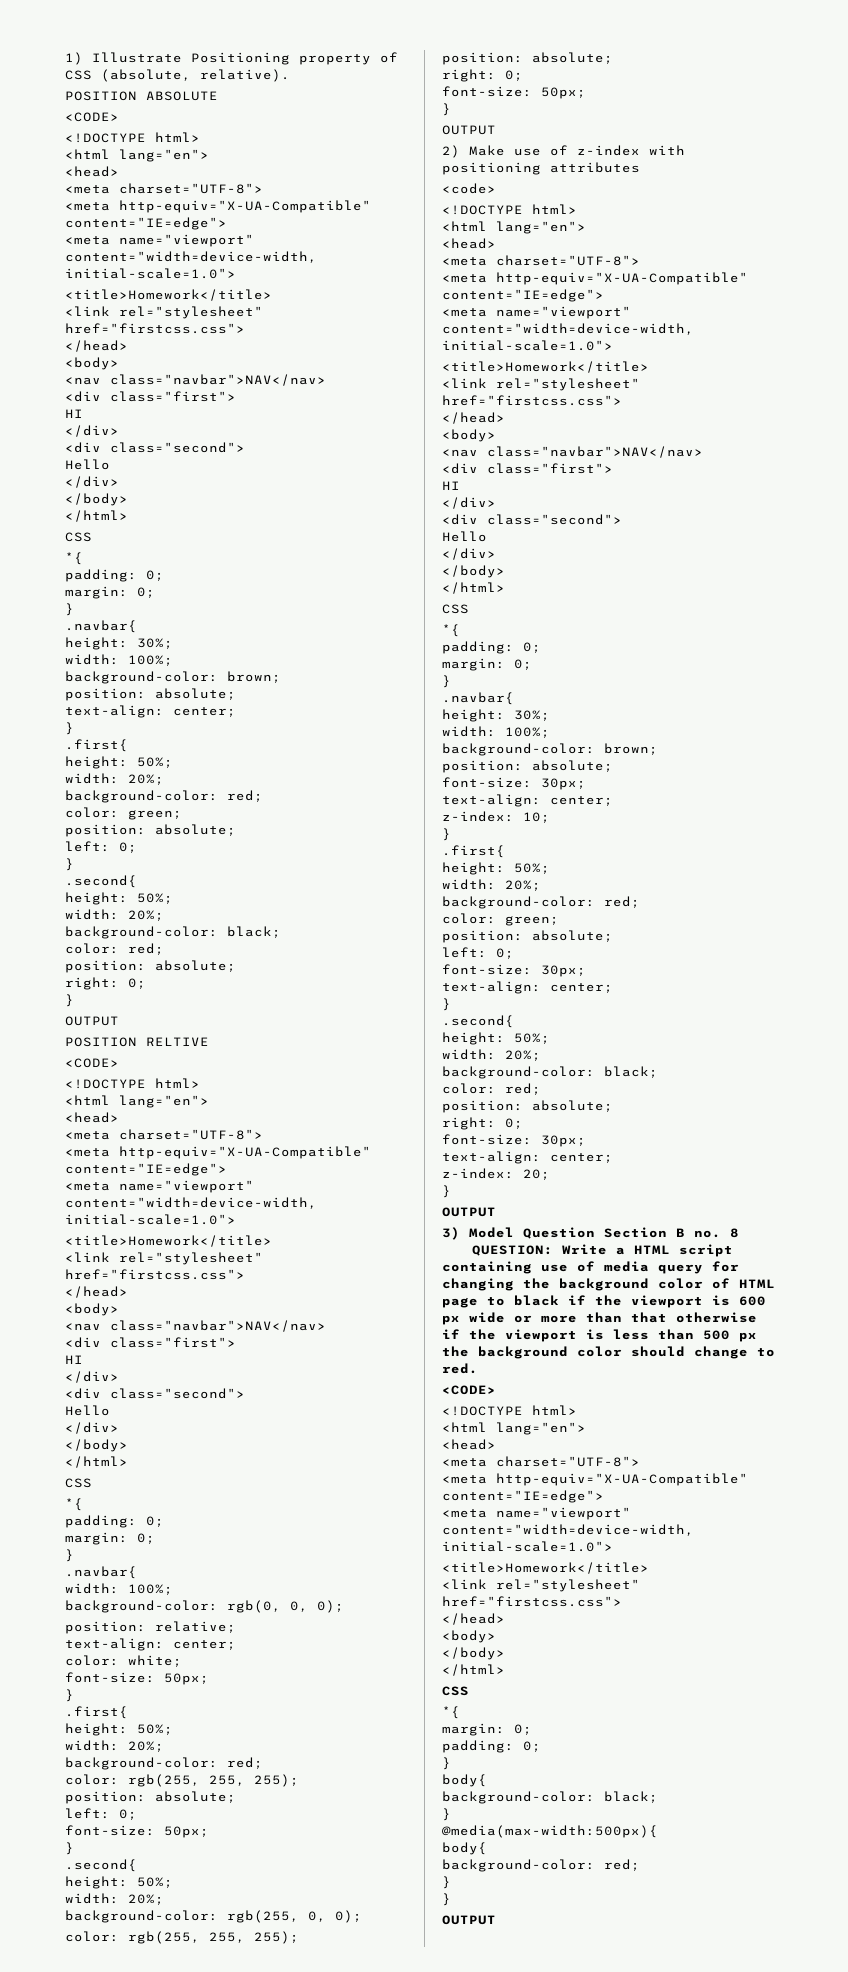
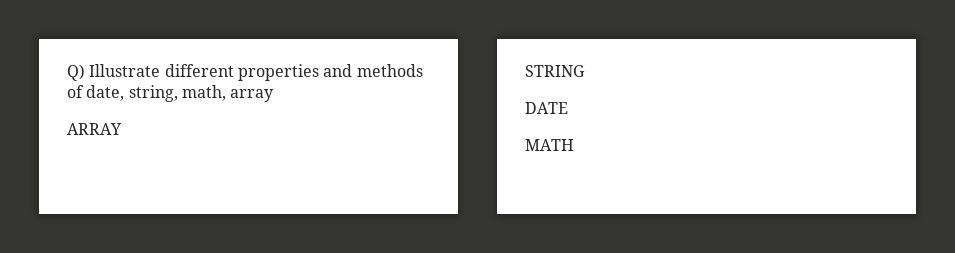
- 1) Illustrate Positioning property of CSS (absolute, relative).
- POSITION ABSOLUTE
- <CODE>
- <!DOCTYPE html>
- <html lang="en">
- <head>
- <meta charset="UTF-8">
- <meta http-equiv="X-UA-Compatible" content="IE=edge">
- <meta name="viewport" content="width=device-width, initial-scale=1.0">
- <title>Homework</title>
- <link rel="stylesheet" href="firstcss.css">
- </head>
- <body>
- <nav class="navbar">NAV</nav>
- <div class="first">
- HI
- </div>
- <div class="second">
- Hello
- </div>
- </body>
- </html>
- CSS
- *{
- padding: 0;
- margin: 0;
- }
- .navbar{
- height: 30%;
- width: 100%;
- background-color: brown;
- position: absolute;
- text-align: center;
- }
- .first{
- height: 50%;
- width: 20%;
- background-color: red;
- color: green;
- position: absolute;
- left: 0;
- }
- .second{
- height: 50%;
- width: 20%;
- background-color: black;
- color: red;
- position: absolute;
- right: 0;
- }
- OUTPUT
- POSITION RELTIVE
- <CODE>
- <!DOCTYPE html>
- <html lang="en">
- <head>
- <meta charset="UTF-8">
- <meta http-equiv="X-UA-Compatible" content="IE=edge">
- <meta name="viewport" content="width=device-width, initial-scale=1.0">
- <title>Homework</title>
- <link rel="stylesheet" href="firstcss.css">
- </head>
- <body>
- <nav class="navbar">NAV</nav>
- <div class="first">
- HI
- </div>
- <div class="second">
- Hello
- </div>
- </body>
- </html>
- CSS
- *{
- padding: 0;
- margin: 0;
- }
- .navbar{
- width: 100%;
- background-color: rgb(0, 0, 0);
- position: relative;
- text-align: center;
- color: white;
- font-size: 50px;
- }
- .first{
- height: 50%;
- width: 20%;
- background-color: red;
- color: rgb(255, 255, 255);
- position: absolute;
- left: 0;
- font-size: 50px;
- }
- .second{
- height: 50%;
- width: 20%;
- background-color: rgb(255, 0, 0);
- color: rgb(255, 255, 255);
- position: absolute;
- right: 0;
- font-size: 50px;
- }
- OUTPUT
- 2) Make use of z-index with positioning attributes
- <code>
- <!DOCTYPE html>
- <html lang="en">
- <head>
- <meta charset="UTF-8">
- <meta http-equiv="X-UA-Compatible" content="IE=edge">
- <meta name="viewport" content="width=device-width, initial-scale=1.0">
- <title>Homework</title>
- <link rel="stylesheet" href="firstcss.css">
- </head>
- <body>
- <nav class="navbar">NAV</nav>
- <div class="first">
- HI
- </div>
- <div class="second">
- Hello
- </div>
- </body>
- </html>
- CSS
- *{
- padding: 0;
- margin: 0;
- }
- .navbar{
- height: 30%;
- width: 100%;
- background-color: brown;
- position: absolute;
- font-size: 30px;
- text-align: center;
- z-index: 10;
- }
- .first{
- height: 50%;
- width: 20%;
- background-color: red;
- color: green;
- position: absolute;
- left: 0;
- font-size: 30px;
- text-align: center;
- }
- .second{
- height: 50%;
- width: 20%;
- background-color: black;
- color: red;
- position: absolute;
- right: 0;
- font-size: 30px;
- text-align: center;
- z-index: 20;
- }
- OUTPUT
- 3) Model Question Section B no. 8
- QUESTION: Write a HTML script containing use of media query for changing the background color of HTML page to black if the viewport is 600 px wide or more than that otherwise if the viewport is less than 500 px the background color should change to red.
- <CODE>
- <!DOCTYPE html>
- <html lang="en">
- <head>
- <meta charset="UTF-8">
- <meta http-equiv="X-UA-Compatible" content="IE=edge">
- <meta name="viewport" content="width=device-width, initial-scale=1.0">
- <title>Homework</title>
- <link rel="stylesheet" href="firstcss.css">
- </head>
- <body>
- </body>
- </html>
- CSS
- *{
- margin: 0;
- padding: 0;
- }
- body{
- background-color: black;
- }
- @media(max-width:500px){
- body{
- background-color: red;
- }
- }
- OUTPUT
+ Q) Illustrate different properties and methods of date, string, math, array
+ ARRAY
+ STRING
+ DATE
+ MATH

